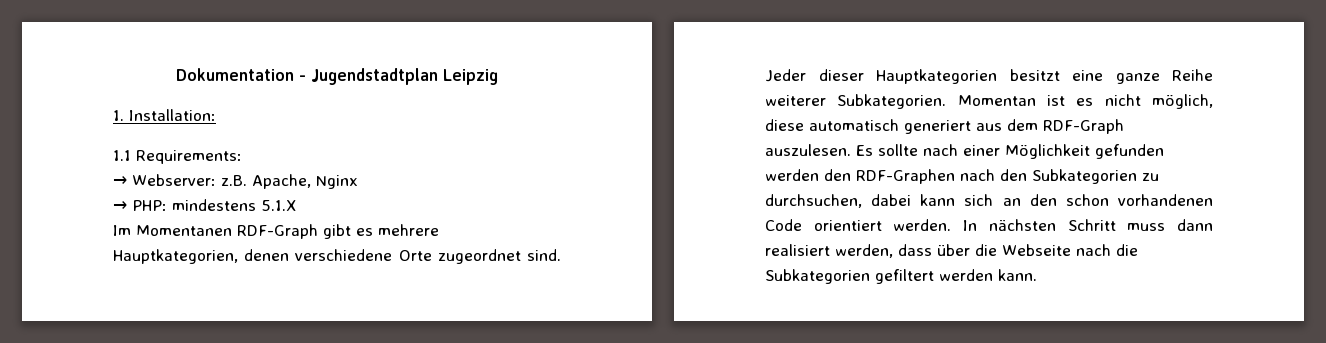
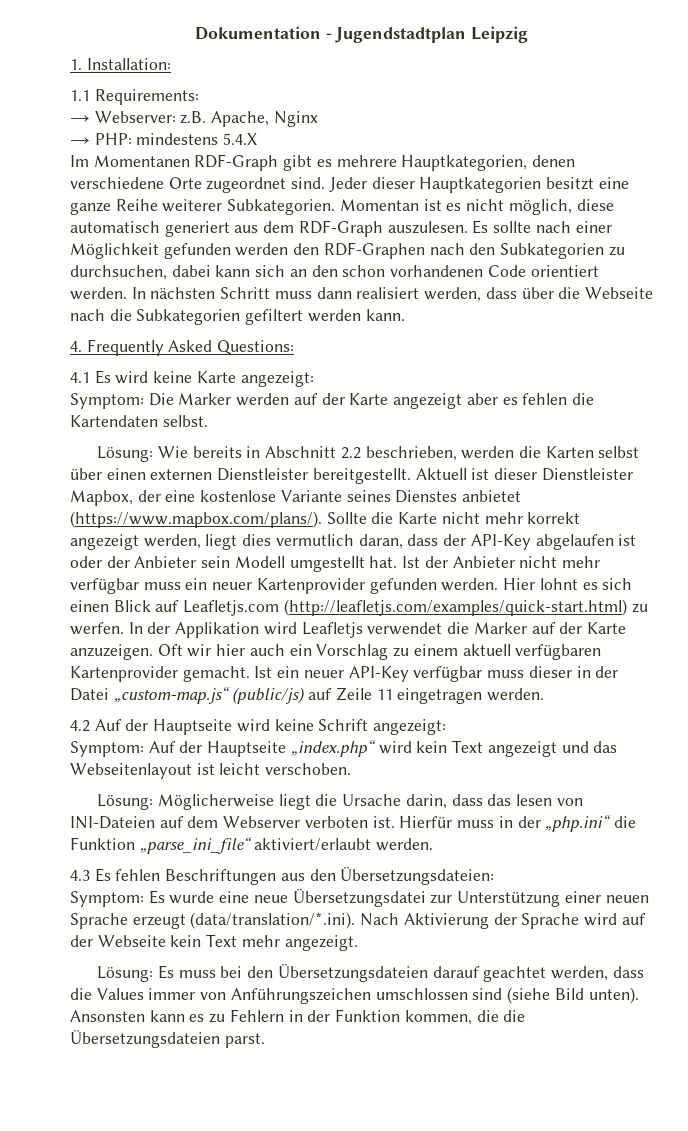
- → PHP: mindestens 5.1.X
+ → PHP: mindestens 5.4.X
+ 4. Frequently Asked Questions:
+ 4.1 Es wird keine Karte angezeigt:
+ Symptom: Die Marker werden auf der Karte angezeigt aber es fehlen die Kartendaten selbst.
+ Lösung: Wie bereits in Abschnitt 2.2 beschrieben, werden die Karten selbst über einen externen Dienstleister bereitgestellt. Aktuell ist dieser Dienstleister Mapbox, der eine kostenlose Variante seines Dienstes anbietet (https://www.mapbox.com/plans/). Sollte die Karte nicht mehr korrekt angezeigt werden, liegt dies vermutlich daran, dass der API-Key abgelaufen ist oder der Anbieter sein Modell umgestellt hat. Ist der Anbieter nicht mehr verfügbar muss ein neuer Kartenprovider gefunden werden. Hier lohnt es sich einen Blick auf Leafletjs.com (http://leafletjs.com/examples/quick-start.html) zu werfen. In der Applikation wird Leafletjs verwendet die Marker auf der Karte anzuzeigen. Oft wir hier auch ein Vorschlag zu einem aktuell verfügbaren Kartenprovider gemacht. Ist ein neuer API-Key verfügbar muss dieser in der Datei „custom-map.js“ (public/js) auf Zeile 11 eingetragen werden.
+ 4.2 Auf der Hauptseite wird keine Schrift angezeigt:
+ Symptom: Auf der Hauptseite „index.php“ wird kein Text angezeigt und das Webseitenlayout ist leicht verschoben.
+ Lösung: Möglicherweise liegt die Ursache darin, dass das lesen von INI-Dateien auf dem Webserver verboten ist. Hierfür muss in der „php.ini“ die Funktion „parse_ini_file“ aktiviert/erlaubt werden.
+ 4.3 Es fehlen Beschriftungen aus den Übersetzungsdateien:
+ Symptom: Es wurde eine neue Übersetzungsdatei zur Unterstützung einer neuen Sprache erzeugt (data/translation/*.ini). Nach Aktivierung der Sprache wird auf der Webseite kein Text mehr angezeigt.
+ Lösung: Es muss bei den Übersetzungsdateien darauf geachtet werden, dass die Values immer von Anführungszeichen umschlossen sind (siehe Bild unten). Ansonsten kann es zu Fehlern in der Funktion kommen, die die Übersetzungsdateien parst.

